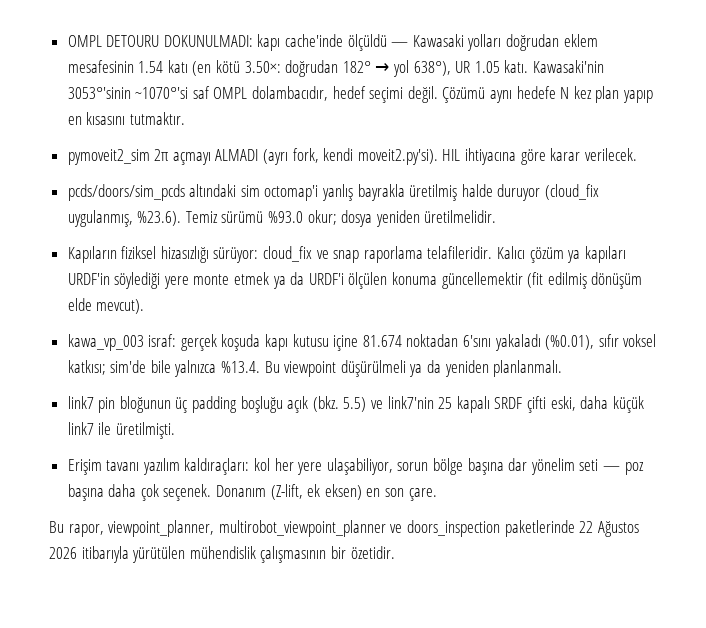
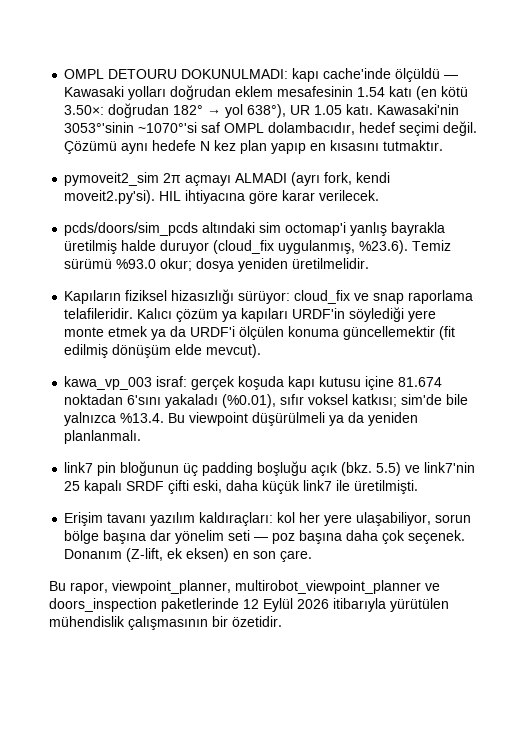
- Bu rapor, viewpoint_planner, multirobot_viewpoint_planner ve doors_inspection paketlerinde 22 Ağustos 2026 itibarıyla yürütülen mühendislik çalışmasının bir özetidir.
+ Bu rapor, viewpoint_planner, multirobot_viewpoint_planner ve doors_inspection paketlerinde 12 Eylül 2026 itibarıyla yürütülen mühendislik çalışmasının bir özetidir.

